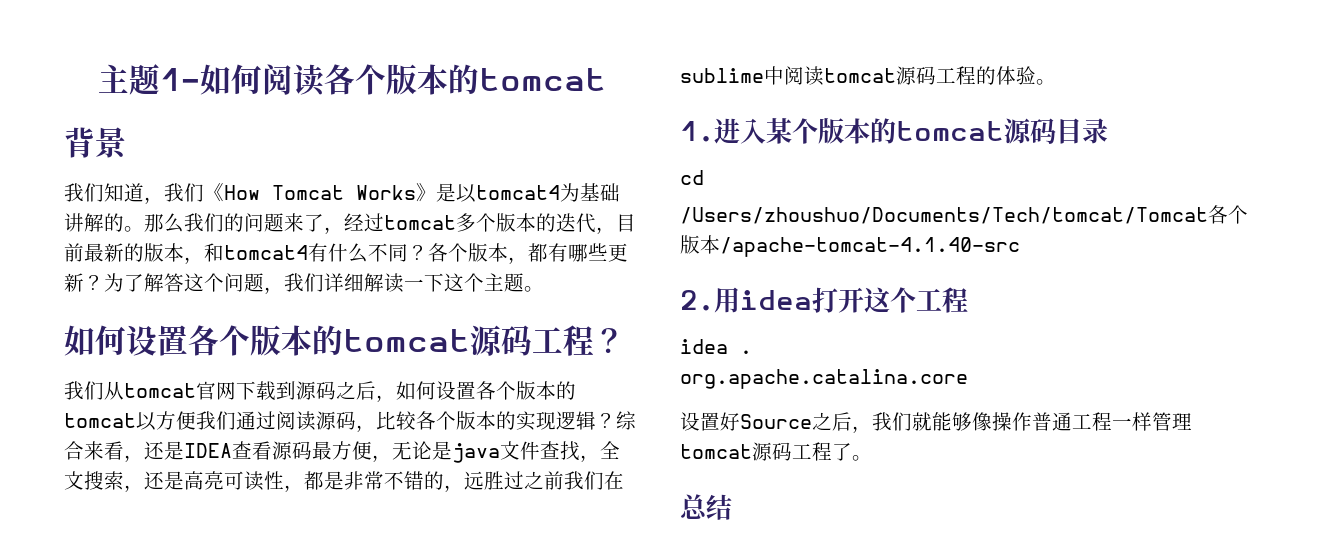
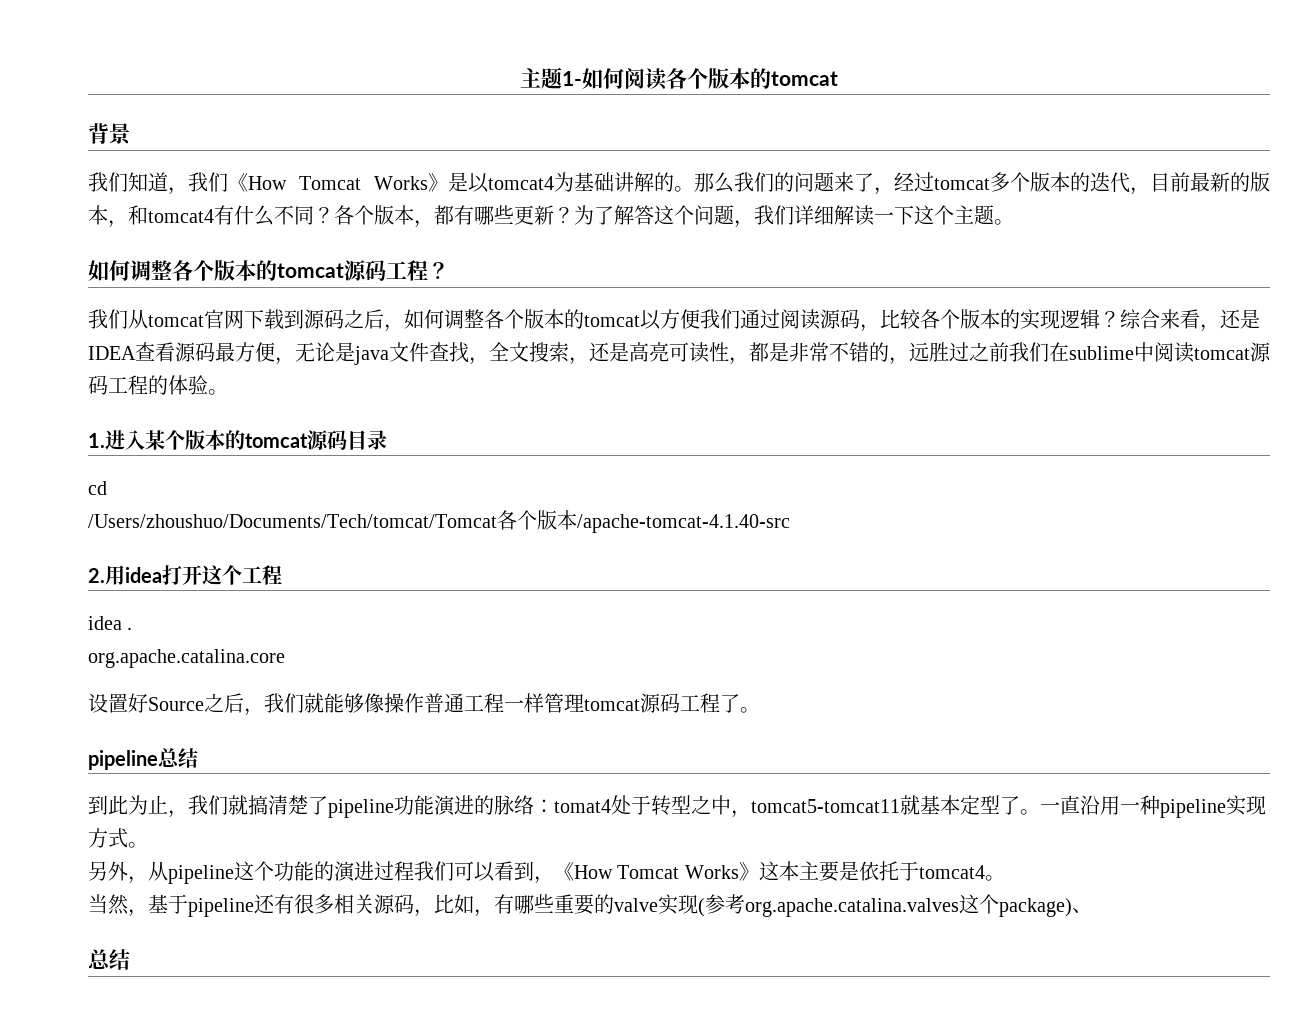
- 如何设置各个版本的tomcat源码工程？
+ 如何调整各个版本的tomcat源码工程？
- 我们从tomcat官网下载到源码之后，如何设置各个版本的tomcat以方便我们通过阅读源码，比较各个版本的实现逻辑？
+ 我们从tomcat官网下载到源码之后，如何调整各个版本的tomcat以方便我们通过阅读源码，比较各个版本的实现逻辑？
+ pipeline总结
+ 到此为止，我们就搞清楚了pipeline功能演进的脉络：tomat4处于转型之中，tomcat5-tomcat11就基本定型了。一直沿用一种pipeline实现方式。
+ 另外，从pipeline这个功能的演进过程我们可以看到，《How Tomcat Works》这本主要是依托于tomcat4。
+ 当然，基于pipeline还有很多相关源码，比如，有哪些重要的valve实现(参考org.apache.catalina.valves这个package)、

